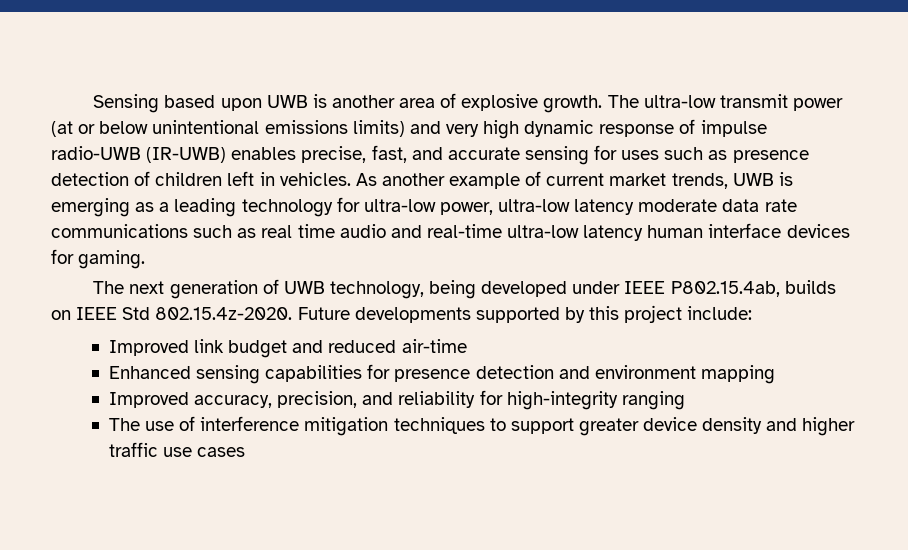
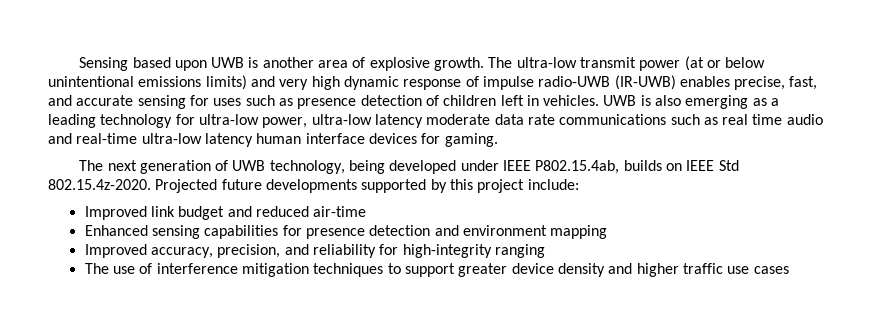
- As another example of current market trends, UWB is emerging as a leading technology for ultra-low power, ultra-low latency moderate data rate communications such as real time audio and real-time ultra-low latency human interface devices for gaming.
+ UWB is also emerging as a leading technology for ultra-low power, ultra-low latency moderate data rate communications such as real time audio and real-time ultra-low latency human interface devices for gaming.
- The next generation of UWB technology, being developed under IEEE P802.15.4ab, builds on IEEE Std 802.15.4z-2020. Future developments supported by this project include:
+ The next generation of UWB technology, being developed under IEEE P802.15.4ab, builds on IEEE Std 802.15.4z-2020. Projected future developments supported by this project include:

